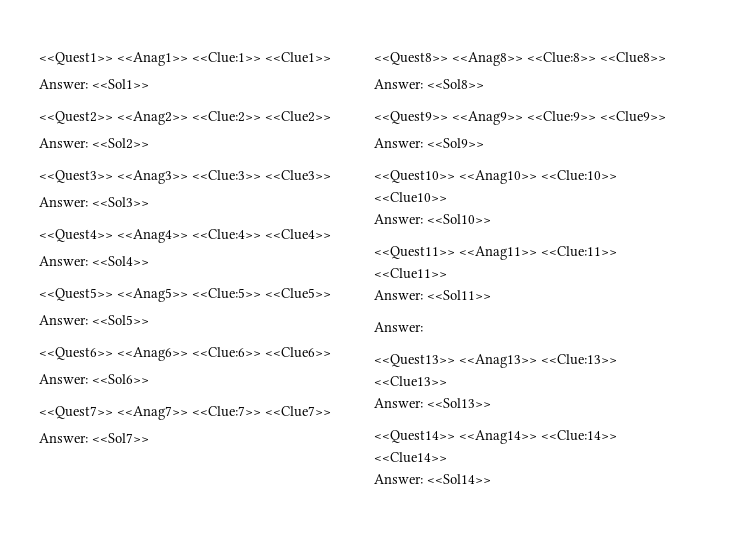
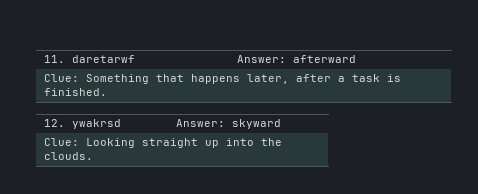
- <<Quest1>> <<Anag1>> <<Clue:1>> <<Clue1>>
- Answer: <<Sol1>>
- <<Quest2>> <<Anag2>> <<Clue:2>> <<Clue2>>
- Answer: <<Sol2>>
- <<Quest3>> <<Anag3>> <<Clue:3>> <<Clue3>>
- Answer: <<Sol3>>
- <<Quest4>> <<Anag4>> <<Clue:4>> <<Clue4>>
- Answer: <<Sol4>>
- <<Quest5>> <<Anag5>> <<Clue:5>> <<Clue5>>
- Answer: <<Sol5>>
- <<Quest6>> <<Anag6>> <<Clue:6>> <<Clue6>>
- Answer: <<Sol6>>
- <<Quest7>> <<Anag7>> <<Clue:7>> <<Clue7>>
- Answer: <<Sol7>>
- <<Quest8>> <<Anag8>> <<Clue:8>> <<Clue8>>
- Answer: <<Sol8>>
- <<Quest9>> <<Anag9>> <<Clue:9>> <<Clue9>>
- Answer: <<Sol9>>
- <<Quest10>> <<Anag10>> <<Clue:10>> <<Clue10>>
- Answer: <<Sol10>>
- <<Quest11>> <<Anag11>> <<Clue:11>> <<Clue11>>
- Answer: <<Sol11>>
- Answer:
- <<Quest13>> <<Anag13>> <<Clue:13>> <<Clue13>>
- Answer: <<Sol13>>
- <<Quest14>> <<Anag14>> <<Clue:14>> <<Clue14>>
- Answer: <<Sol14>>
+ 11. daretarwf | Answer: afterward
+ Clue: Something that happens later, after a task is finished.
+ 12. ywakrsd | Answer: skyward
+ Clue: Looking straight up into the clouds.

